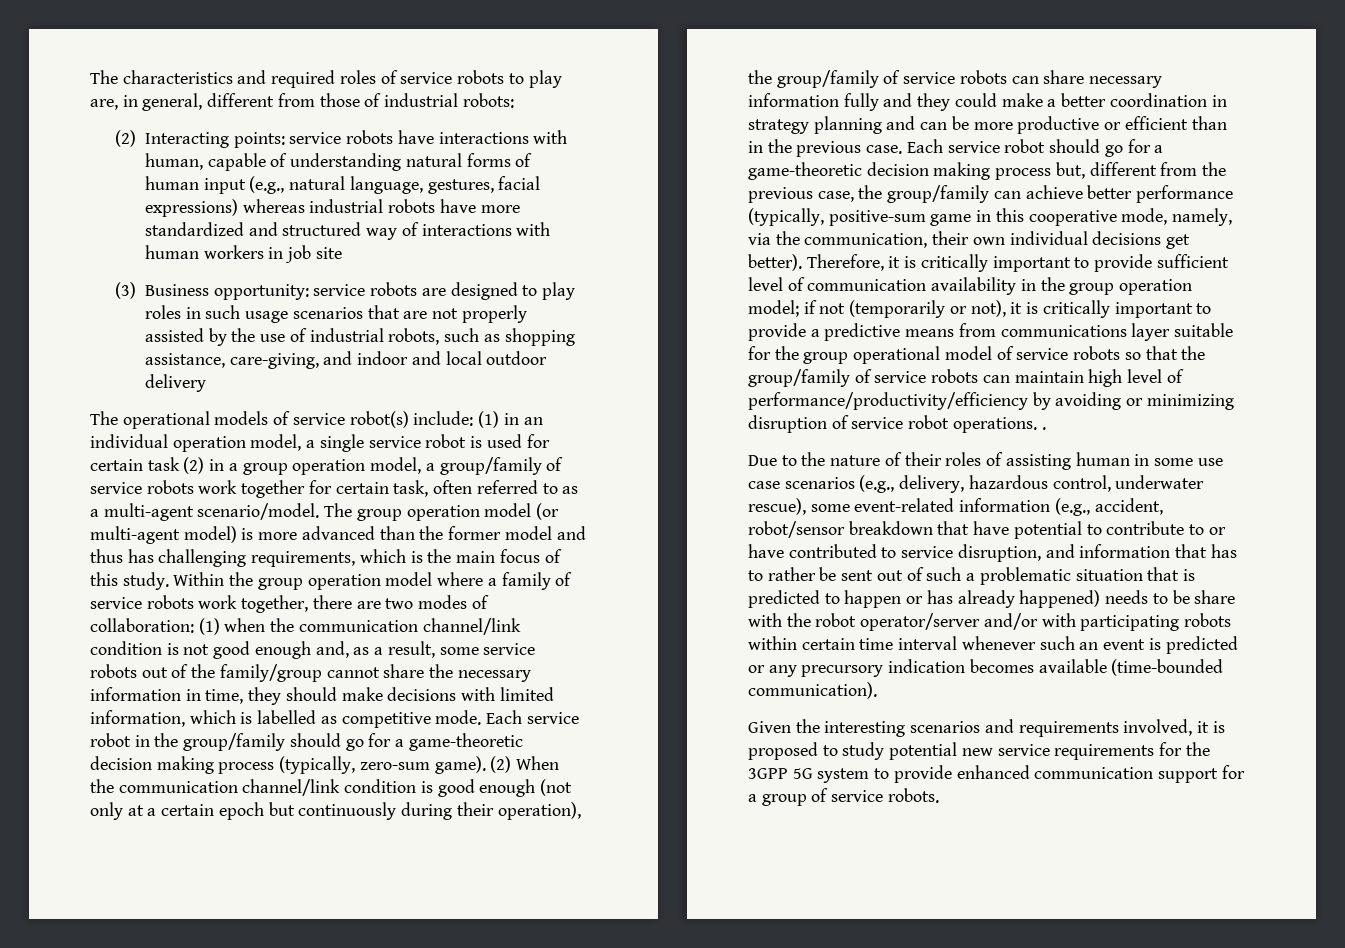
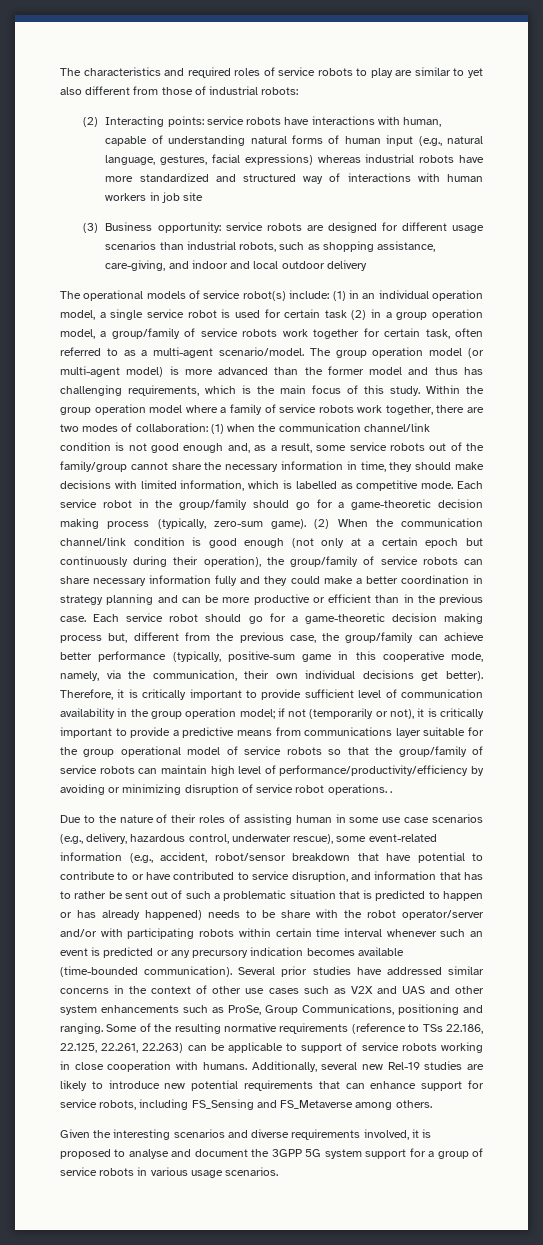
- The characteristics and required roles of service robots to play are, in general, different from those of industrial robots:
+ The characteristics and required roles of service robots to play are similar to yet also different from those of industrial robots:
- (3) Business opportunity: service robots are designed to play roles in such usage scenarios that are not properly assisted by the use of industrial robots, such as shopping assistance, care-giving, and indoor and local outdoor delivery
+ (3) Business opportunity: service robots are designed for different usage scenarios than industrial robots, such as shopping assistance, care-giving, and indoor and local outdoor delivery
+ Several prior studies have addressed similar concerns in the context of other use cases such as V2X and UAS and other system enhancements such as ProSe, Group Communications, positioning and ranging. Some of the resulting normative requirements (reference to TSs 22.186, 22.125, 22.261, 22.263) can be applicable to support of service robots working in close cooperation with humans. Additionally, several new Rel-19 studies are likely to introduce new potential requirements that can enhance support for service robots, including FS_Sensing and FS_Metaverse among others.
- Given the interesting scenarios and requirements involved, it is proposed to study potential new service requirements for the 3GPP 5G system to provide enhanced communication support for a group of service robots.
+ Given the interesting scenarios and diverse requirements involved, it is proposed to analyse and document the 3GPP 5G system support for a group of service robots in various usage scenarios.

